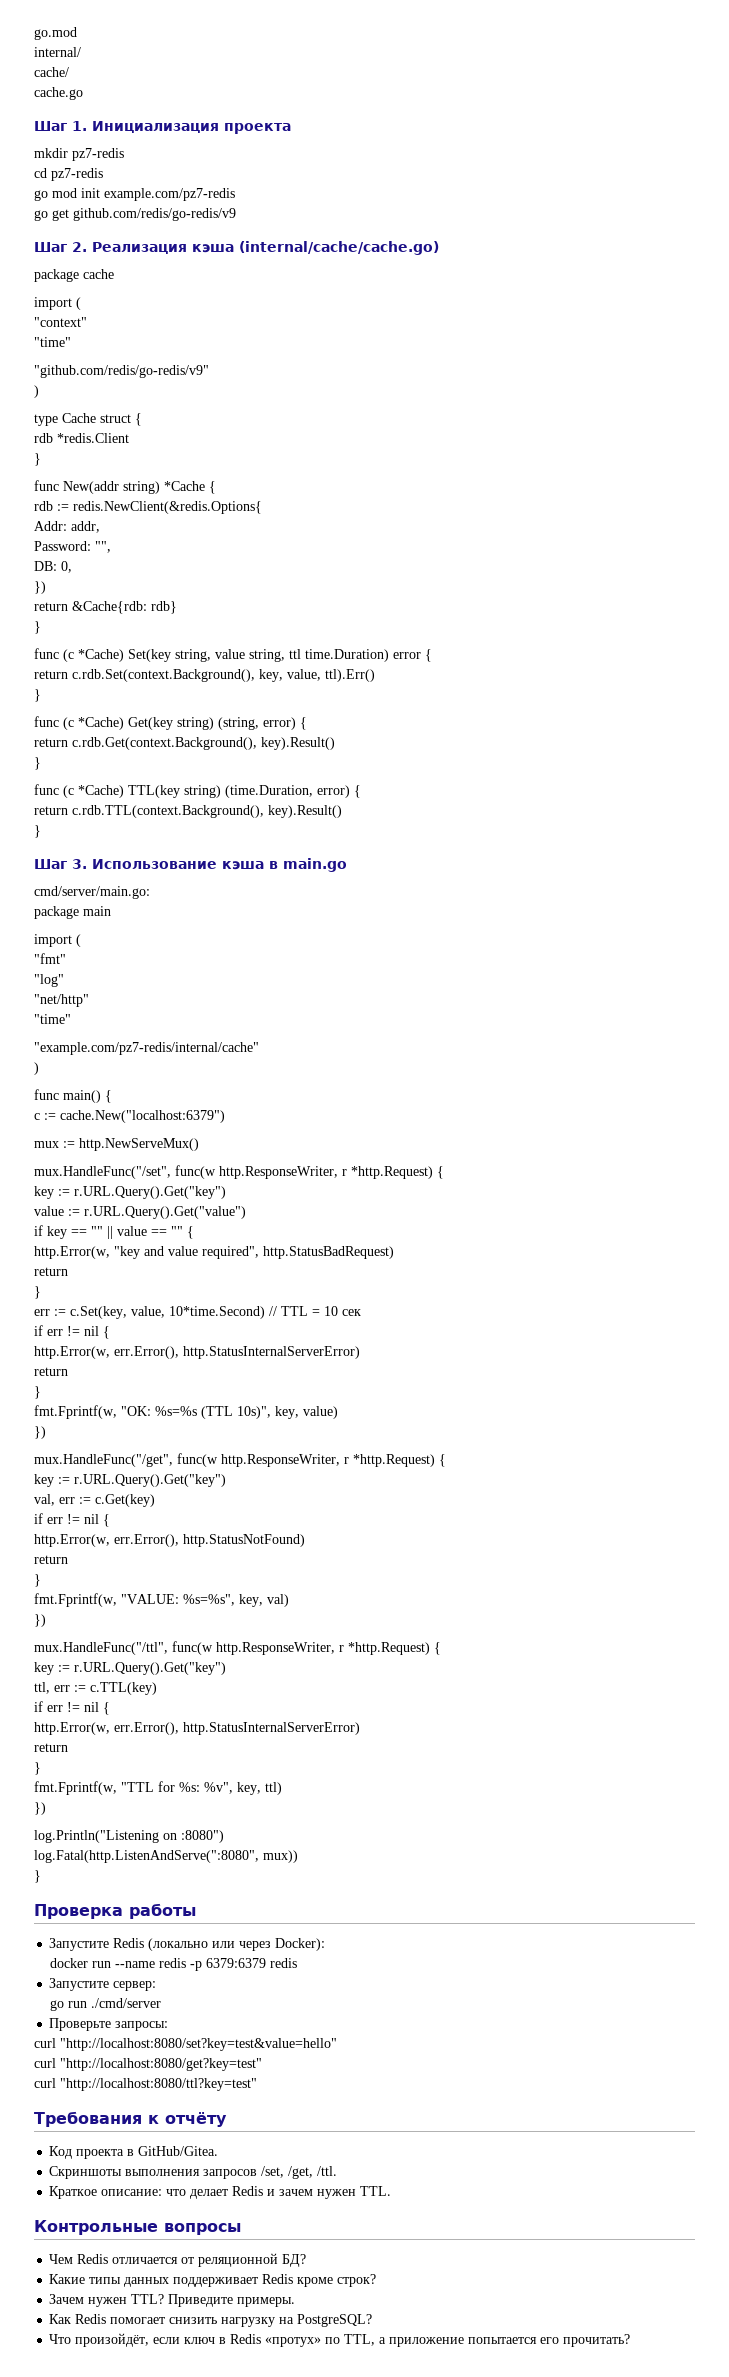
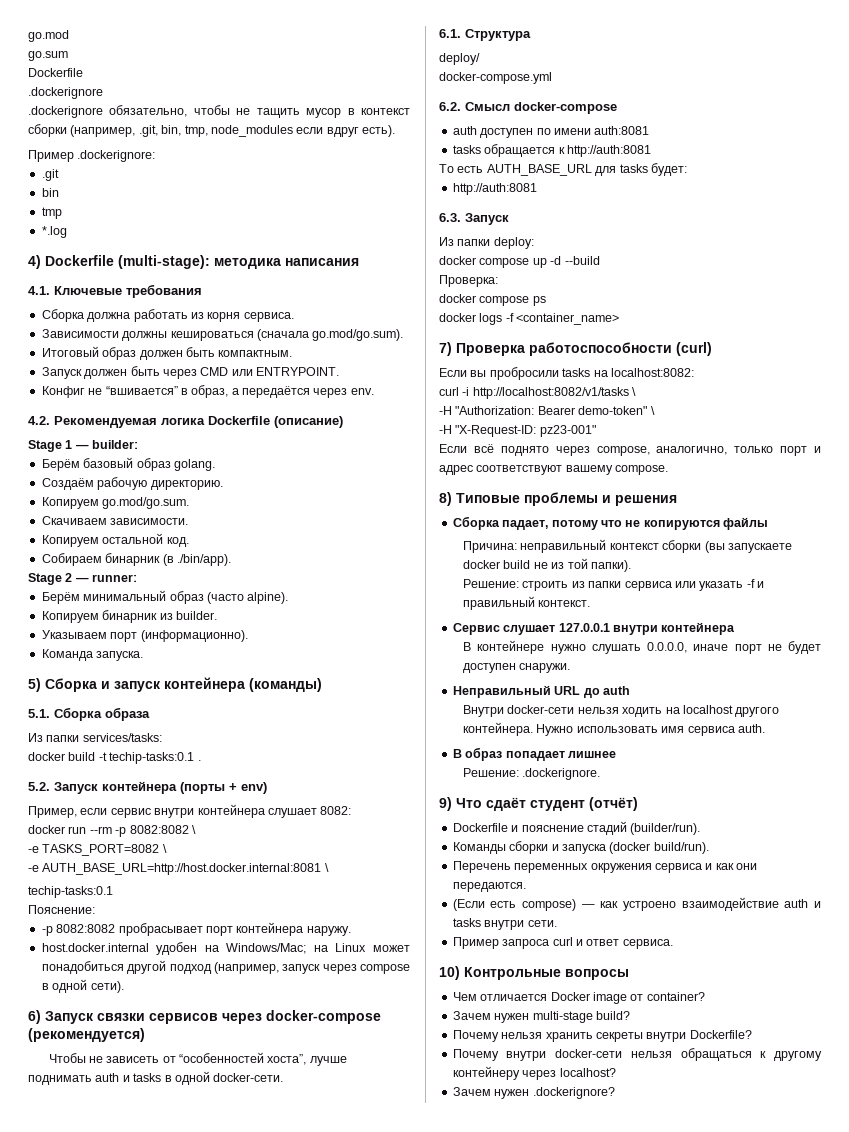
- internal/
- cache/
- cache.go
- Шаг 1. Инициализация проекта
- mkdir pz7-redis
- cd pz7-redis
- go mod init example.com/pz7-redis
- go get github.com/redis/go-redis/v9
- Шаг 2. Реализация кэша (internal/cache/cache.go)
- package cache
- import (
- "context"
- "time"
- "github.com/redis/go-redis/v9"
- )
- type Cache struct {
- rdb *redis.Client
- }
- func New(addr string) *Cache {
- rdb := redis.NewClient(&redis.Options{
- Addr: addr,
- Password: "",
- DB: 0,
- })
- return &Cache{rdb: rdb}
- }
- func (c *Cache) Set(key string, value string, ttl time.Duration) error {
- return c.rdb.Set(context.Background(), key, value, ttl).Err()
- }
- func (c *Cache) Get(key string) (string, error) {
- return c.rdb.Get(context.Background(), key).Result()
- }
- func (c *Cache) TTL(key string) (time.Duration, error) {
- return c.rdb.TTL(context.Background(), key).Result()
- }
- Шаг 3. Использование кэша в main.go
- cmd/server/main.go:
- package main
- import (
- "fmt"
- "log"
- "net/http"
- "time"
- "example.com/pz7-redis/internal/cache"
- )
- func main() {
- c := cache.New("localhost:6379")
- mux := http.NewServeMux()
- mux.HandleFunc("/set", func(w http.ResponseWriter, r *http.Request) {
- key := r.URL.Query().Get("key")
- value := r.URL.Query().Get("value")
- if key == "" || value == "" {
- http.Error(w, "key and value required", http.StatusBadRequest)
- return
- }
- err := c.Set(key, value, 10*time.Second) // TTL = 10 сек
- if err != nil {
- http.Error(w, err.Error(), http.StatusInternalServerError)
- return
- }
- fmt.Fprintf(w, "OK: %s=%s (TTL 10s)", key, value)
- })
- mux.HandleFunc("/get", func(w http.ResponseWriter, r *http.Request) {
- key := r.URL.Query().Get("key")
- val, err := c.Get(key)
- if err != nil {
- http.Error(w, err.Error(), http.StatusNotFound)
- return
- }
- fmt.Fprintf(w, "VALUE: %s=%s", key, val)
- })
- mux.HandleFunc("/ttl", func(w http.ResponseWriter, r *http.Request) {
- key := r.URL.Query().Get("key")
- ttl, err := c.TTL(key)
- if err != nil {
- http.Error(w, err.Error(), http.StatusInternalServerError)
- return
- }
- fmt.Fprintf(w, "TTL for %s: %v", key, ttl)
- })
- log.Println("Listening on :8080")
- log.Fatal(http.ListenAndServe(":8080", mux))
- }
- Проверка работы
- Запустите Redis (локально или через Docker):
- docker run --name redis -p 6379:6379 redis
- Запустите сервер:
- go run ./cmd/server
- Проверьте запросы:
- curl "http://localhost:8080/set?key=test&value=hello"
- curl "http://localhost:8080/get?key=test"
- curl "http://localhost:8080/ttl?key=test"
- Требования к отчёту
- Код проекта в GitHub/Gitea.
- Скриншоты выполнения запросов /set, /get, /ttl.
- Краткое описание: что делает Redis и зачем нужен TTL.
- Контрольные вопросы
- Чем Redis отличается от реляционной БД?
- Какие типы данных поддерживает Redis кроме строк?
- Зачем нужен TTL? Приведите примеры.
- Как Redis помогает снизить нагрузку на PostgreSQL?
- Что произойдёт, если ключ в Redis «протух» по TTL, а приложение попытается его прочитать?
+ go.sum
+ Dockerfile
+ .dockerignore
+ .dockerignore обязательно, чтобы не тащить мусор в контекст сборки (например, .git, bin, tmp, node_modules если вдруг есть).
+ Пример .dockerignore:
+ .git
+ bin
+ tmp
+ *.log
+ 4) Dockerfile (multi-stage): методика написания
+ 4.1. Ключевые требования
+ Сборка должна работать из корня сервиса.
+ Зависимости должны кешироваться (сначала go.mod/go.sum).
+ Итоговый образ должен быть компактным.
+ Запуск должен быть через CMD или ENTRYPOINT.
+ Конфиг не “вшивается” в образ, а передаётся через env.
+ 4.2. Рекомендуемая логика Dockerfile (описание)
+ Stage 1 — builder:
+ Берём базовый образ golang.
+ Создаём рабочую директорию.
+ Копируем go.mod/go.sum.
+ Скачиваем зависимости.
+ Копируем остальной код.
+ Собираем бинарник (в ./bin/app).
+ Stage 2 — runner:
+ Берём минимальный образ (часто alpine).
+ Копируем бинарник из builder.
+ Указываем порт (информационно).
+ Команда запуска.
+ 5) Сборка и запуск контейнера (команды)
+ 5.1. Сборка образа
+ Из папки services/tasks:
+ docker build -t techip-tasks:0.1 .
+ 5.2. Запуск контейнера (порты + env)
+ Пример, если сервис внутри контейнера слушает 8082:
+ docker run --rm -p 8082:8082 \
+ -e TASKS_PORT=8082 \
+ -e AUTH_BASE_URL=http://host.docker.internal:8081 \
+ techip-tasks:0.1
+ Пояснение:
+ -p 8082:8082 пробрасывает порт контейнера наружу.
+ host.docker.internal удобен на Windows/Mac; на Linux может понадобиться другой подход (например, запуск через compose в одной сети).
+ 6) Запуск связки сервисов через docker-compose (рекомендуется)
+ Чтобы не зависеть от “особенностей хоста”, лучше поднимать auth и tasks в одной docker-сети.
+ 6.1. Структура
+ deploy/
+ docker-compose.yml
+ 6.2. Смысл docker-compose
+ auth доступен по имени auth:8081
+ tasks обращается к http://auth:8081
+ То есть AUTH_BASE_URL для tasks будет:
+ http://auth:8081
+ 6.3. Запуск
+ Из папки deploy:
+ docker compose up -d --build
+ Проверка:
+ docker compose ps
+ docker logs -f <container_name>
+ 7) Проверка работоспособности (curl)
+ Если вы пробросили tasks на localhost:8082:
+ curl -i http://localhost:8082/v1/tasks \
+ -H "Authorization: Bearer demo-token" \
+ -H "X-Request-ID: pz23-001"
+ Если всё поднято через compose, аналогично, только порт и адрес соответствуют вашему compose.
+ 8) Типовые проблемы и решения
+ Сборка падает, потому что не копируются файлы
+ Причина: неправильный контекст сборки (вы запускаете docker build не из той папки).
+ Решение: строить из папки сервиса или указать -f и правильный контекст.
+ Сервис слушает 127.0.0.1 внутри контейнера
+ В контейнере нужно слушать 0.0.0.0, иначе порт не будет доступен снаружи.
+ Неправильный URL до auth
+ Внутри docker-сети нельзя ходить на localhost другого контейнера. Нужно использовать имя сервиса auth.
+ В образ попадает лишнее
+ Решение: .dockerignore.
+ 9) Что сдаёт студент (отчёт)
+ Dockerfile и пояснение стадий (builder/run).
+ Команды сборки и запуска (docker build/run).
+ Перечень переменных окружения сервиса и как они передаются.
+ (Если есть compose) — как устроено взаимодействие auth и tasks внутри сети.
+ Пример запроса curl и ответ сервиса.
+ 10) Контрольные вопросы
+ Чем отличается Docker image от container?
+ Зачем нужен multi-stage build?
+ Почему нельзя хранить секреты внутри Dockerfile?
+ Почему внутри docker-сети нельзя обращаться к другому контейнеру через localhost?
+ Зачем нужен .dockerignore?

